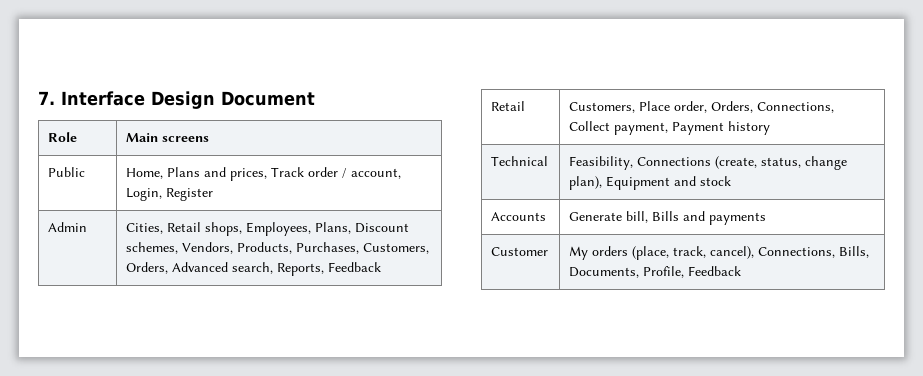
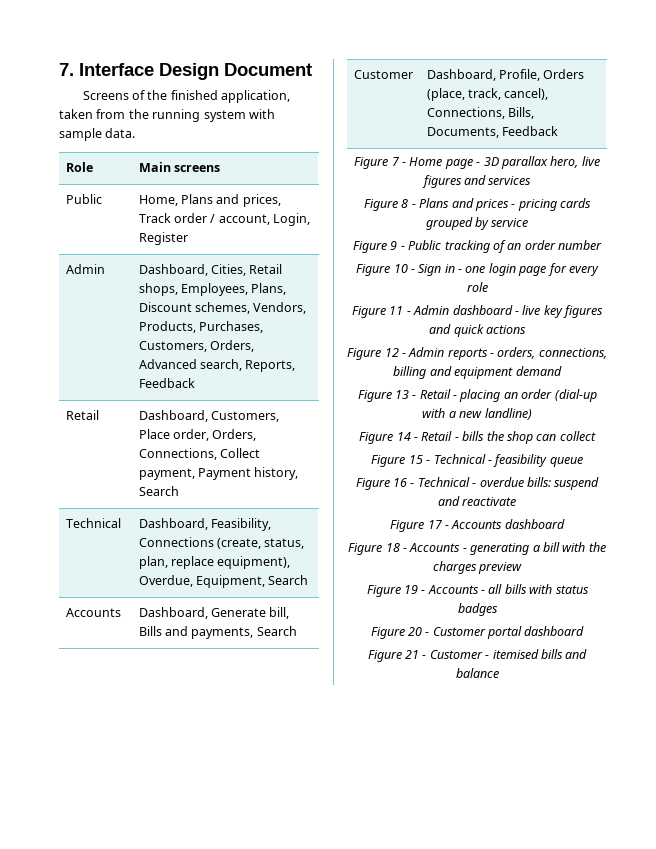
+ Screens of the finished application, taken from the running system with sample data.
- Admin | Cities, Retail shops, Employees, Plans, Discount schemes, Vendors, Products, Purchases, Customers, Orders, Advanced search, Reports, Feedback
+ Admin | Dashboard, Cities, Retail shops, Employees, Plans, Discount schemes, Vendors, Products, Purchases, Customers, Orders, Advanced search, Reports, Feedback
- Retail | Customers, Place order, Orders, Connections, Collect payment, Payment history
+ Retail | Dashboard, Customers, Place order, Orders, Connections, Collect payment, Payment history, Search
- Technical | Feasibility, Connections (create, status, change plan), Equipment and stock
+ Technical | Dashboard, Feasibility, Connections (create, status, plan, replace equipment), Overdue, Equipment, Search
- Accounts | Generate bill, Bills and payments
+ Accounts | Dashboard, Generate bill, Bills and payments, Search
- Customer | My orders (place, track, cancel), Connections, Bills, Documents, Profile, Feedback
+ Customer | Dashboard, Profile, Orders (place, track, cancel), Connections, Bills, Documents, Feedback
+ Figure 7 - Home page - 3D parallax hero, live figures and services
+ Figure 8 - Plans and prices - pricing cards grouped by service
+ Figure 9 - Public tracking of an order number
+ Figure 10 - Sign in - one login page for every role
+ Figure 11 - Admin dashboard - live key figures and quick actions
+ Figure 12 - Admin reports - orders, connections, billing and equipment demand
+ Figure 13 - Retail - placing an order (dial-up with a new landline)
+ Figure 14 - Retail - bills the shop can collect
+ Figure 15 - Technical - feasibility queue
+ Figure 16 - Technical - overdue bills: suspend and reactivate
+ Figure 17 - Accounts dashboard
+ Figure 18 - Accounts - generating a bill with the charges preview
+ Figure 19 - Accounts - all bills with status badges
+ Figure 20 - Customer portal dashboard
+ Figure 21 - Customer - itemised bills and balance

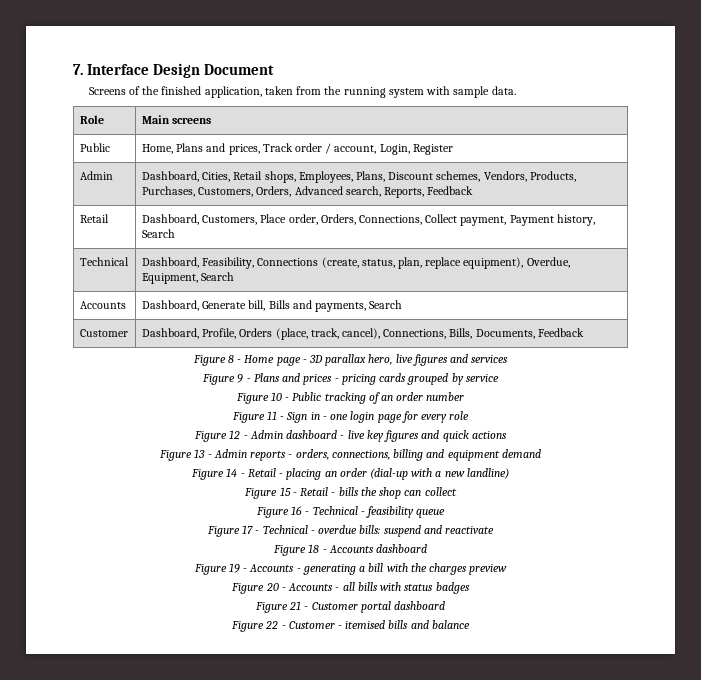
- Figure 7 - Home page - 3D parallax hero, live figures and services
+ Figure 8 - Home page - 3D parallax hero, live figures and services
- Figure 8 - Plans and prices - pricing cards grouped by service
+ Figure 9 - Plans and prices - pricing cards grouped by service
- Figure 9 - Public tracking of an order number
+ Figure 10 - Public tracking of an order number
- Figure 10 - Sign in - one login page for every role
+ Figure 11 - Sign in - one login page for every role
- Figure 11 - Admin dashboard - live key figures and quick actions
+ Figure 12 - Admin dashboard - live key figures and quick actions
- Figure 12 - Admin reports - orders, connections, billing and equipment demand
+ Figure 13 - Admin reports - orders, connections, billing and equipment demand
- Figure 13 - Retail - placing an order (dial-up with a new landline)
+ Figure 14 - Retail - placing an order (dial-up with a new landline)
- Figure 14 - Retail - bills the shop can collect
+ Figure 15 - Retail - bills the shop can collect
- Figure 15 - Technical - feasibility queue
+ Figure 16 - Technical - feasibility queue
- Figure 16 - Technical - overdue bills: suspend and reactivate
+ Figure 17 - Technical - overdue bills: suspend and reactivate
- Figure 17 - Accounts dashboard
+ Figure 18 - Accounts dashboard
- Figure 18 - Accounts - generating a bill with the charges preview
+ Figure 19 - Accounts - generating a bill with the charges preview
- Figure 19 - Accounts - all bills with status badges
+ Figure 20 - Accounts - all bills with status badges
- Figure 20 - Customer portal dashboard
+ Figure 21 - Customer portal dashboard
- Figure 21 - Customer - itemised bills and balance
+ Figure 22 - Customer - itemised bills and balance

